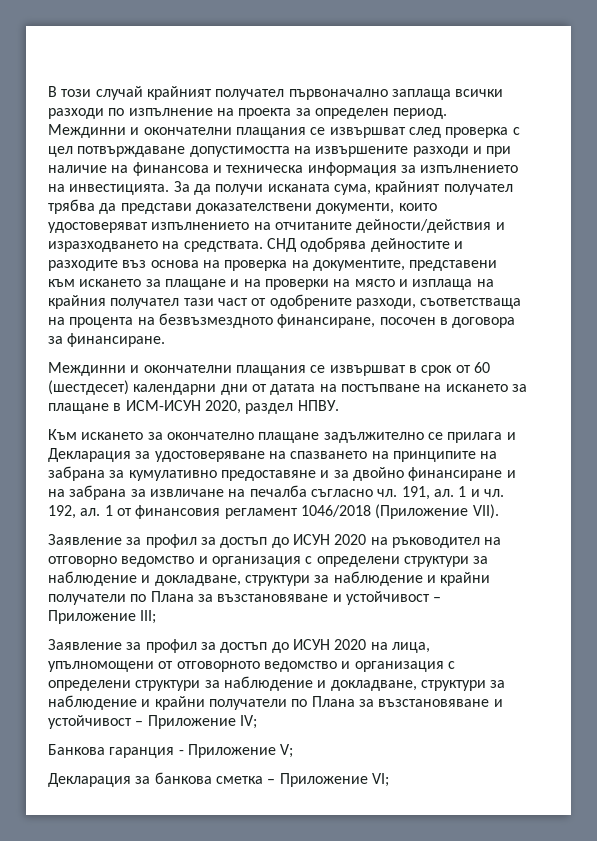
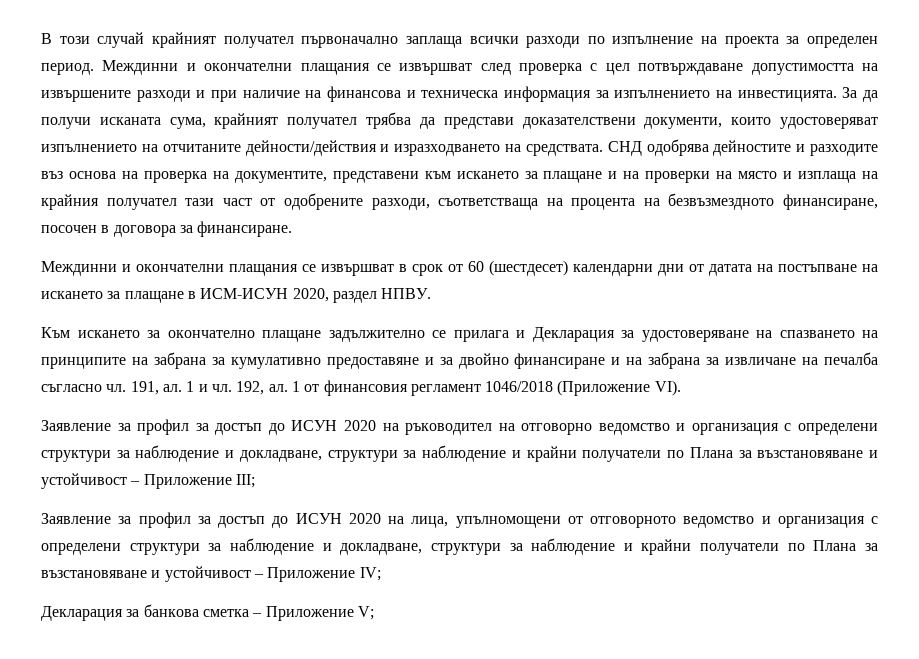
- 1 от финансовия регламент 1046/2018 (Приложение VII).
+ 1 от финансовия регламент 1046/2018 (Приложение VI).
- Банкова гаранция - Приложение V;
- Декларация за банкова сметка – Приложение VI;
+ Декларация за банкова сметка – Приложение V;

